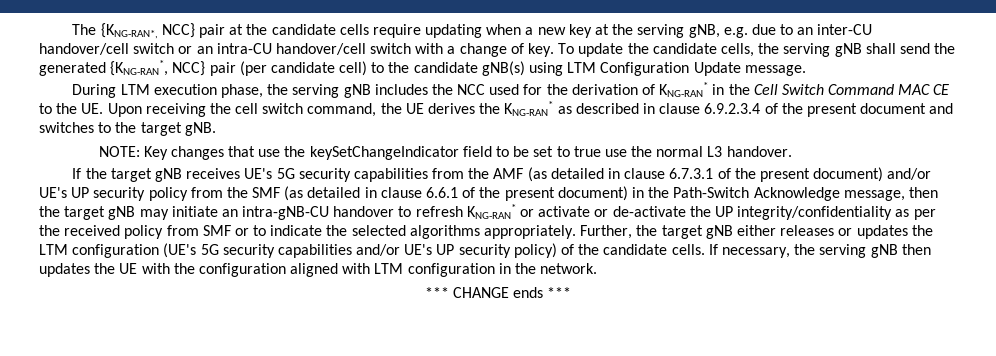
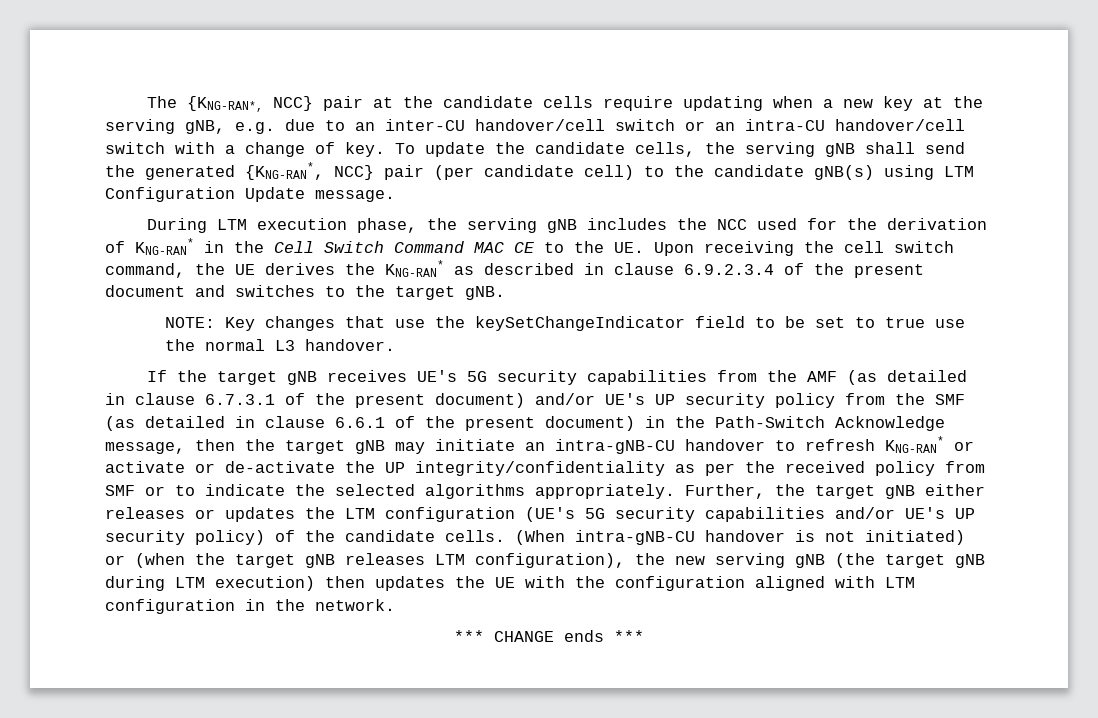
- If necessary, the serving gNB then updates the UE with the configuration aligned with LTM configuration in the network.
+ (When intra-gNB-CU handover is not initiated) or (when the target gNB releases LTM configuration), the new serving gNB (the target gNB during LTM execution) then updates the UE with the configuration aligned with LTM configuration in the network.

